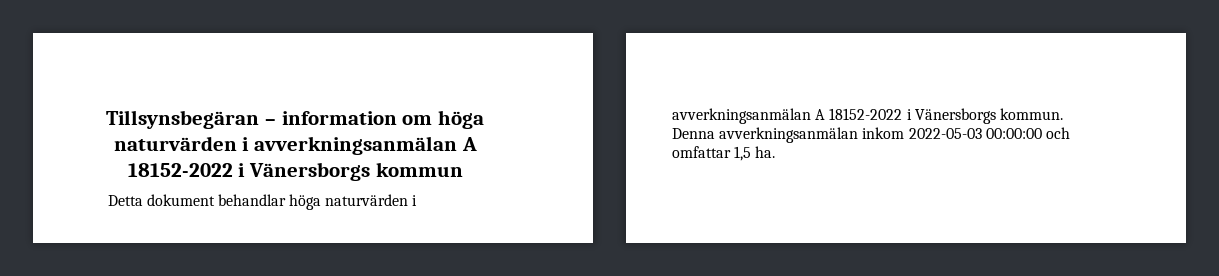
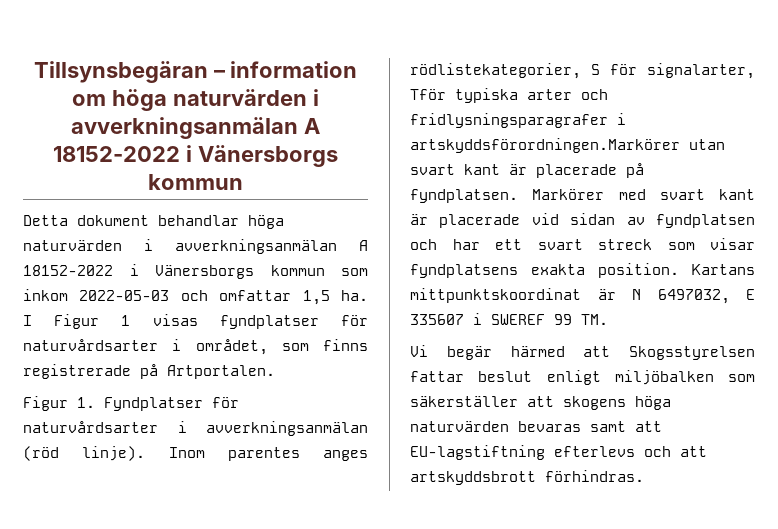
- Detta dokument behandlar höga naturvärden i avverkningsanmälan A 18152-2022 i Vänersborgs kommun. Denna avverkningsanmälan inkom 2022-05-03 00:00:00 och omfattar 1,5 ha.
+ Detta dokument behandlar höga naturvärden i avverkningsanmälan A 18152-2022 i Vänersborgs kommun som inkom 2022-05-03 och omfattar 1,5 ha.
+ I Figur 1 visas fyndplatser för naturvårdsarter i området, som finns registrerade på Artportalen.
+ Figur 1. Fyndplatser för naturvårdsarter i avverkningsanmälan (röd linje). Inom parentes anges rödlistekategorier, S för signalarter, Tför typiska arter och fridlysningsparagrafer i artskyddsförordningen.Markörer utan svart kant är placerade på fyndplatsen. Markörer med svart kant är placerade vid sidan av fyndplatsen och har ett svart streck som visar fyndplatsens exakta position. Kartans mittpunktskoordinat är N 6497032, E 335607 i SWEREF 99 TM.
+ Vi begär härmed att Skogsstyrelsen fattar beslut enligt miljöbalken som säkerställer att skogens höga naturvärden bevaras samt att EU-lagstiftning efterlevs och att artskyddsbrott förhindras.

